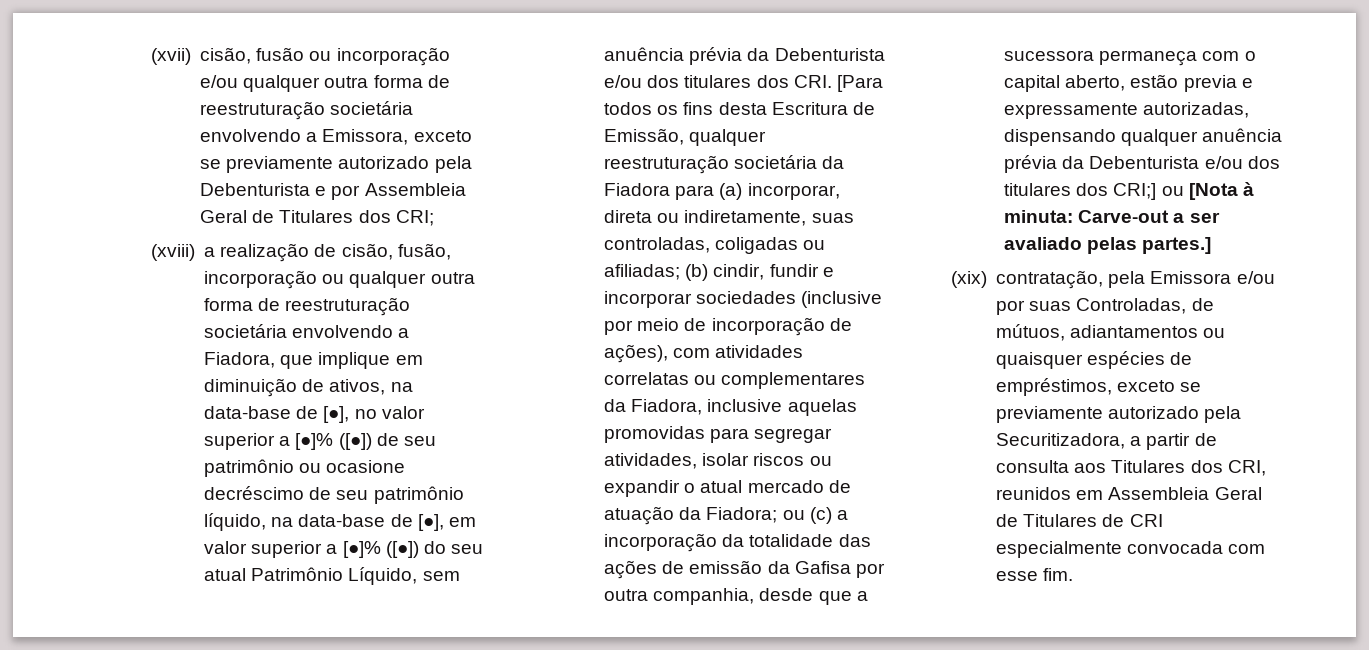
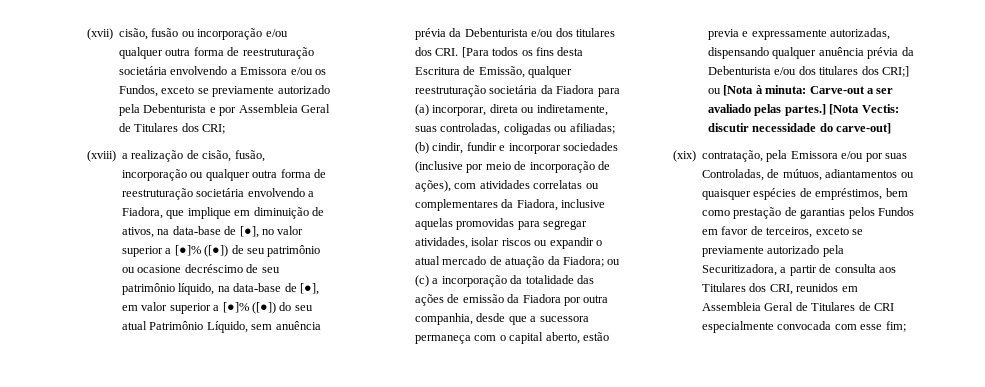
- (xvii) cisão, fusão ou incorporação e/ou qualquer outra forma de reestruturação societária envolvendo a Emissora, exceto se previamente autorizado pela Debenturista e por Assembleia Geral de Titulares dos CRI;
+ (xvii) cisão, fusão ou incorporação e/ou qualquer outra forma de reestruturação societária envolvendo a Emissora e/ou os Fundos, exceto se previamente autorizado pela Debenturista e por Assembleia Geral de Titulares dos CRI;
- ou (c) a incorporação da totalidade das ações de emissão da Gafisa por outra companhia, desde que a sucessora permaneça com o capital aberto, estão previa e expressamente autorizadas, dispensando qualquer anuência prévia da Debenturista e/ou dos titulares dos CRI;]
+ ou (c) a incorporação da totalidade das ações de emissão da Fiadora por outra companhia, desde que a sucessora permaneça com o capital aberto, estão previa e expressamente autorizadas, dispensando qualquer anuência prévia da Debenturista e/ou dos titulares dos CRI;]
+ [Nota Vectis: discutir necessidade do carve-out]
- (xix) contratação, pela Emissora e/ou por suas Controladas, de mútuos, adiantamentos ou quaisquer espécies de empréstimos, exceto se previamente autorizado pela Securitizadora, a partir de consulta aos Titulares dos CRI, reunidos em Assembleia Geral de Titulares de CRI especialmente convocada com esse fim.
+ (xix) contratação, pela Emissora e/ou por suas Controladas, de mútuos, adiantamentos ou quaisquer espécies de empréstimos, bem como prestação de garantias pelos Fundos em favor de terceiros, exceto se previamente autorizado pela Securitizadora, a partir de consulta aos Titulares dos CRI, reunidos em Assembleia Geral de Titulares de CRI especialmente convocada com esse fim;

